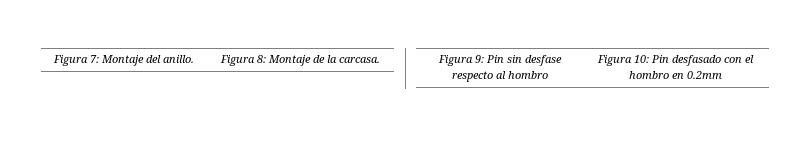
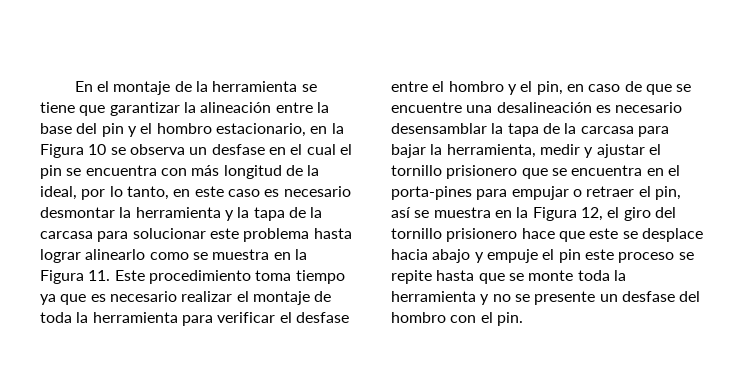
- Figura 7: Montaje del anillo. | Figura 8: Montaje de la carcasa.
- Figura 9: Pin sin desfase respecto al hombro | Figura 10: Pin desfasado con el hombro en 0.2mm
+ En el montaje de la herramienta se tiene que garantizar la alineación entre la base del pin y el hombro estacionario, en la Figura 10 se observa un desfase en el cual el pin se encuentra con más longitud de la ideal, por lo tanto, en este caso es necesario desmontar la herramienta y la tapa de la carcasa para solucionar este problema hasta lograr alinearlo como se muestra en la Figura 11. Este procedimiento toma tiempo ya que es necesario realizar el montaje de toda la herramienta para verificar el desfase entre el hombro y el pin, en caso de que se encuentre una desalineación es necesario desensamblar la tapa de la carcasa para bajar la herramienta, medir y ajustar el tornillo prisionero que se encuentra en el porta-pines para empujar o retraer el pin, así se muestra en la Figura 12, el giro del tornillo prisionero hace que este se desplace hacia abajo y empuje el pin este proceso se repite hasta que se monte toda la herramienta y no se presente un desfase del hombro con el pin.

